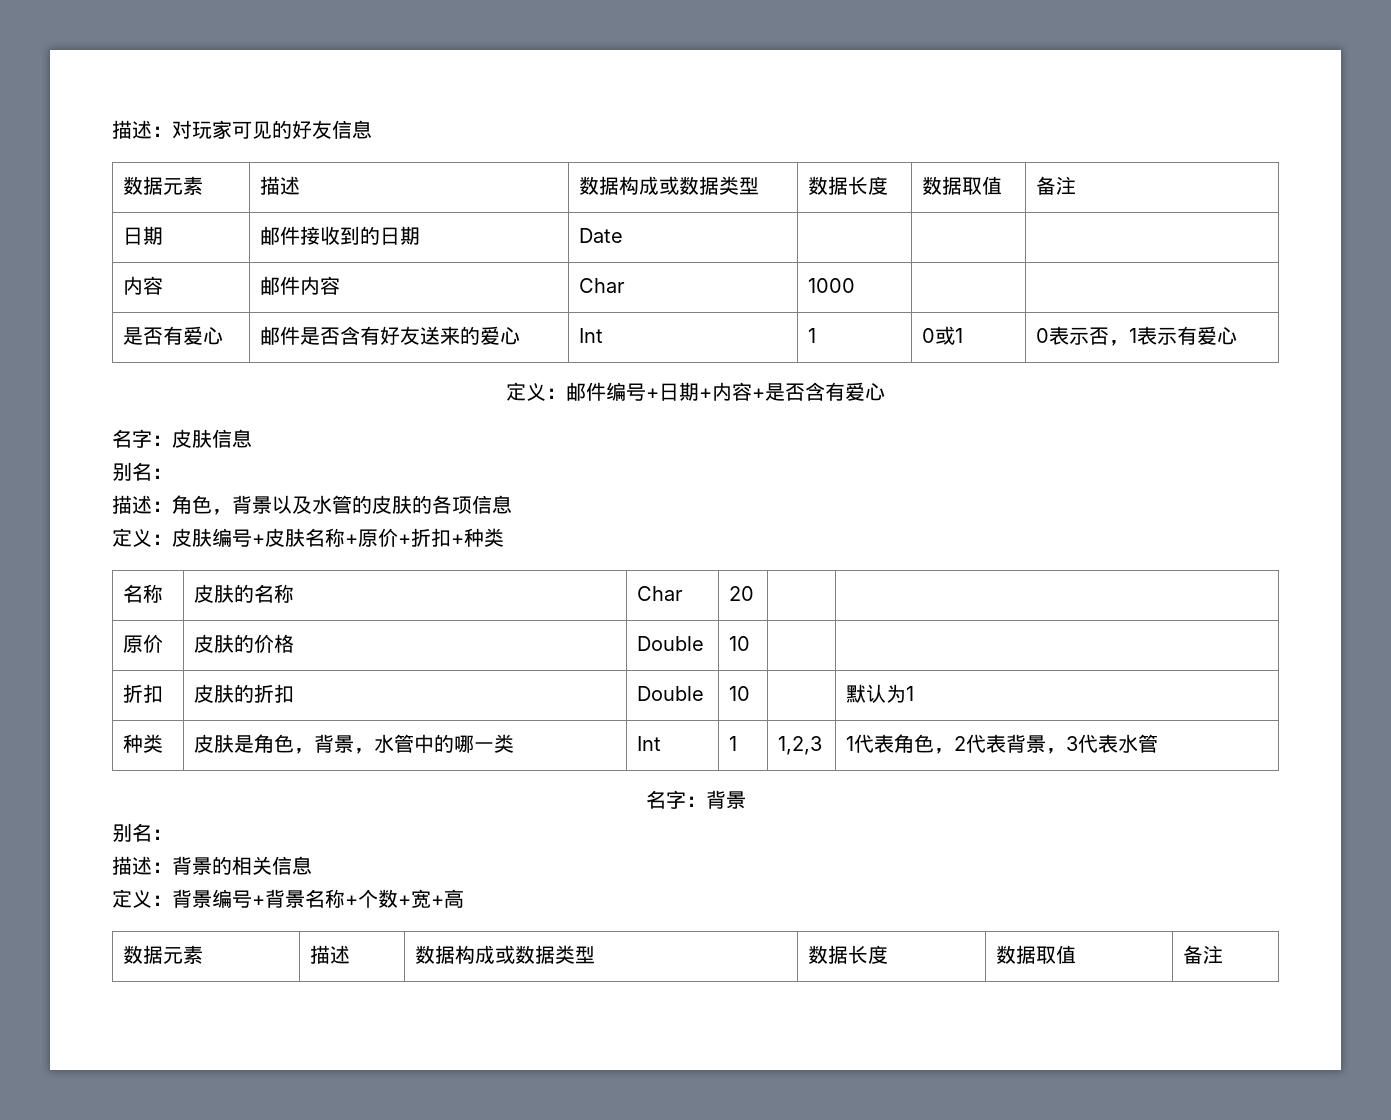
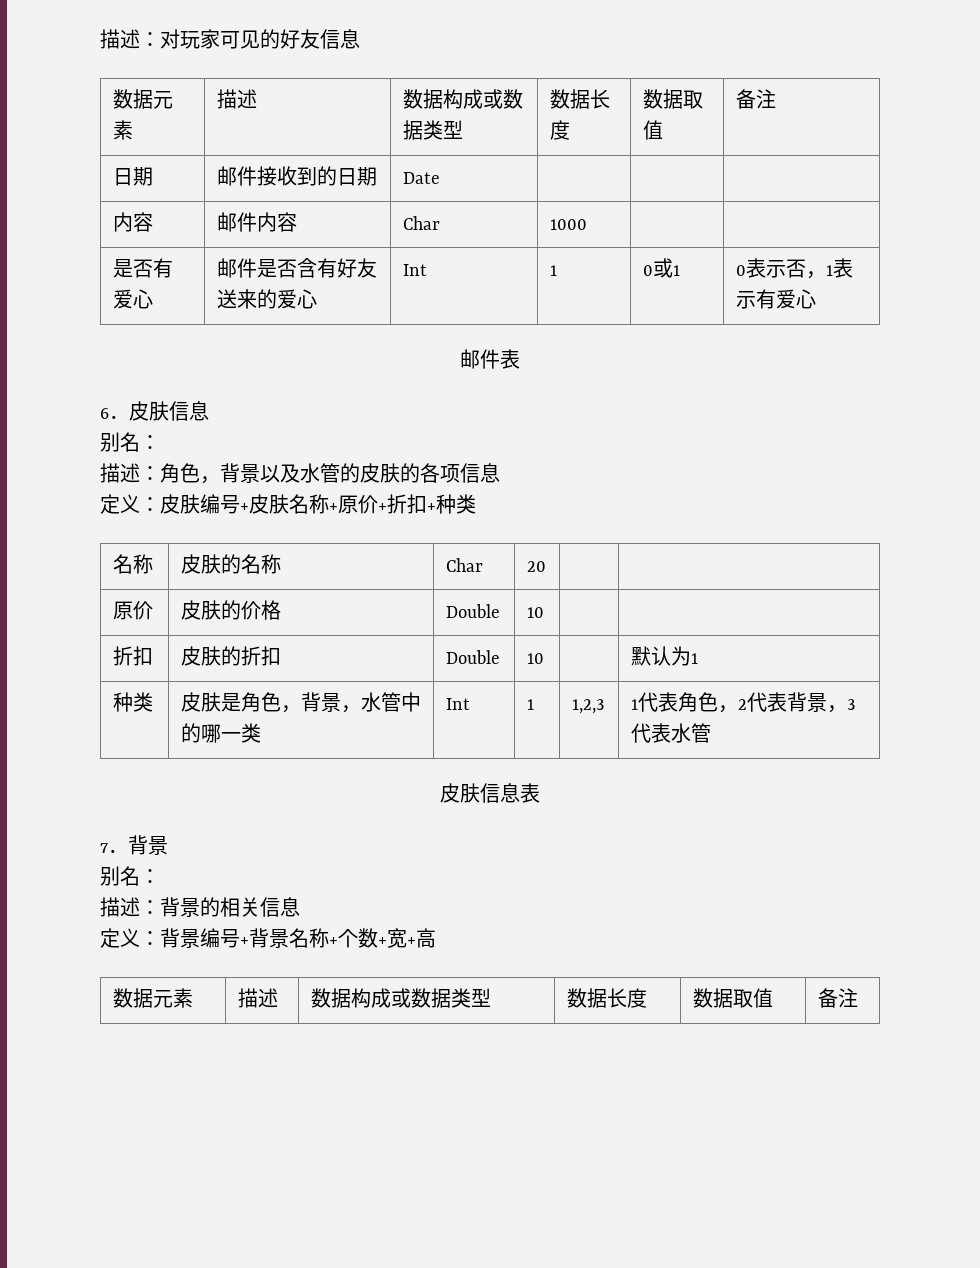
- 定义：邮件编号+日期+内容+是否含有爱心
- 名字：皮肤信息
+ 邮件表
+ 6．皮肤信息
- 名字：背景
+ 皮肤信息表
+ 7．背景

